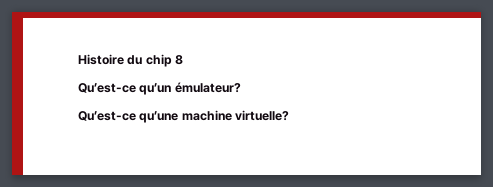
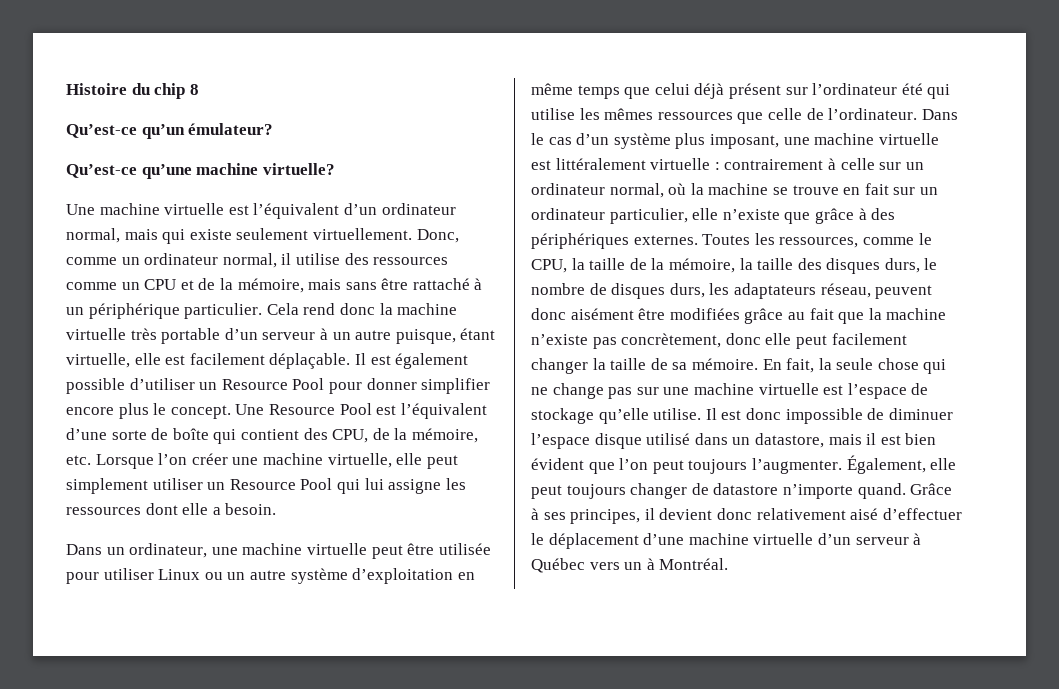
+ Une machine virtuelle est l’équivalent d’un ordinateur normal, mais qui existe seulement virtuellement. Donc, comme un ordinateur normal, il utilise des ressources comme un CPU et de la mémoire, mais sans être rattaché à un périphérique particulier. Cela rend donc la machine virtuelle très portable d’un serveur à un autre puisque, étant virtuelle, elle est facilement déplaçable. Il est également possible d’utiliser un Resource Pool pour donner simplifier encore plus le concept. Une Resource Pool est l’équivalent d’une sorte de boîte qui contient des CPU, de la mémoire, etc. Lorsque l’on créer une machine virtuelle, elle peut simplement utiliser un Resource Pool qui lui assigne les ressources dont elle a besoin.
+ Dans un ordinateur, une machine virtuelle peut être utilisée pour utiliser Linux ou un autre système d’exploitation en même temps que celui déjà présent sur l’ordinateur été qui utilise les mêmes ressources que celle de l’ordinateur. Dans le cas d’un système plus imposant, une machine virtuelle est littéralement virtuelle : contrairement à celle sur un ordinateur normal, où la machine se trouve en fait sur un ordinateur particulier, elle n’existe que grâce à des périphériques externes. Toutes les ressources, comme le CPU, la taille de la mémoire, la taille des disques durs, le nombre de disques durs, les adaptateurs réseau, peuvent donc aisément être modifiées grâce au fait que la machine n’existe pas concrètement, donc elle peut facilement changer la taille de sa mémoire. En fait, la seule chose qui ne change pas sur une machine virtuelle est l’espace de stockage qu’elle utilise. Il est donc impossible de diminuer l’espace disque utilisé dans un datastore, mais il est bien évident que l’on peut toujours l’augmenter. Également, elle peut toujours changer de datastore n’importe quand. Grâce à ses principes, il devient donc relativement aisé d’effectuer le déplacement d’une machine virtuelle d’un serveur à Québec vers un à Montréal.

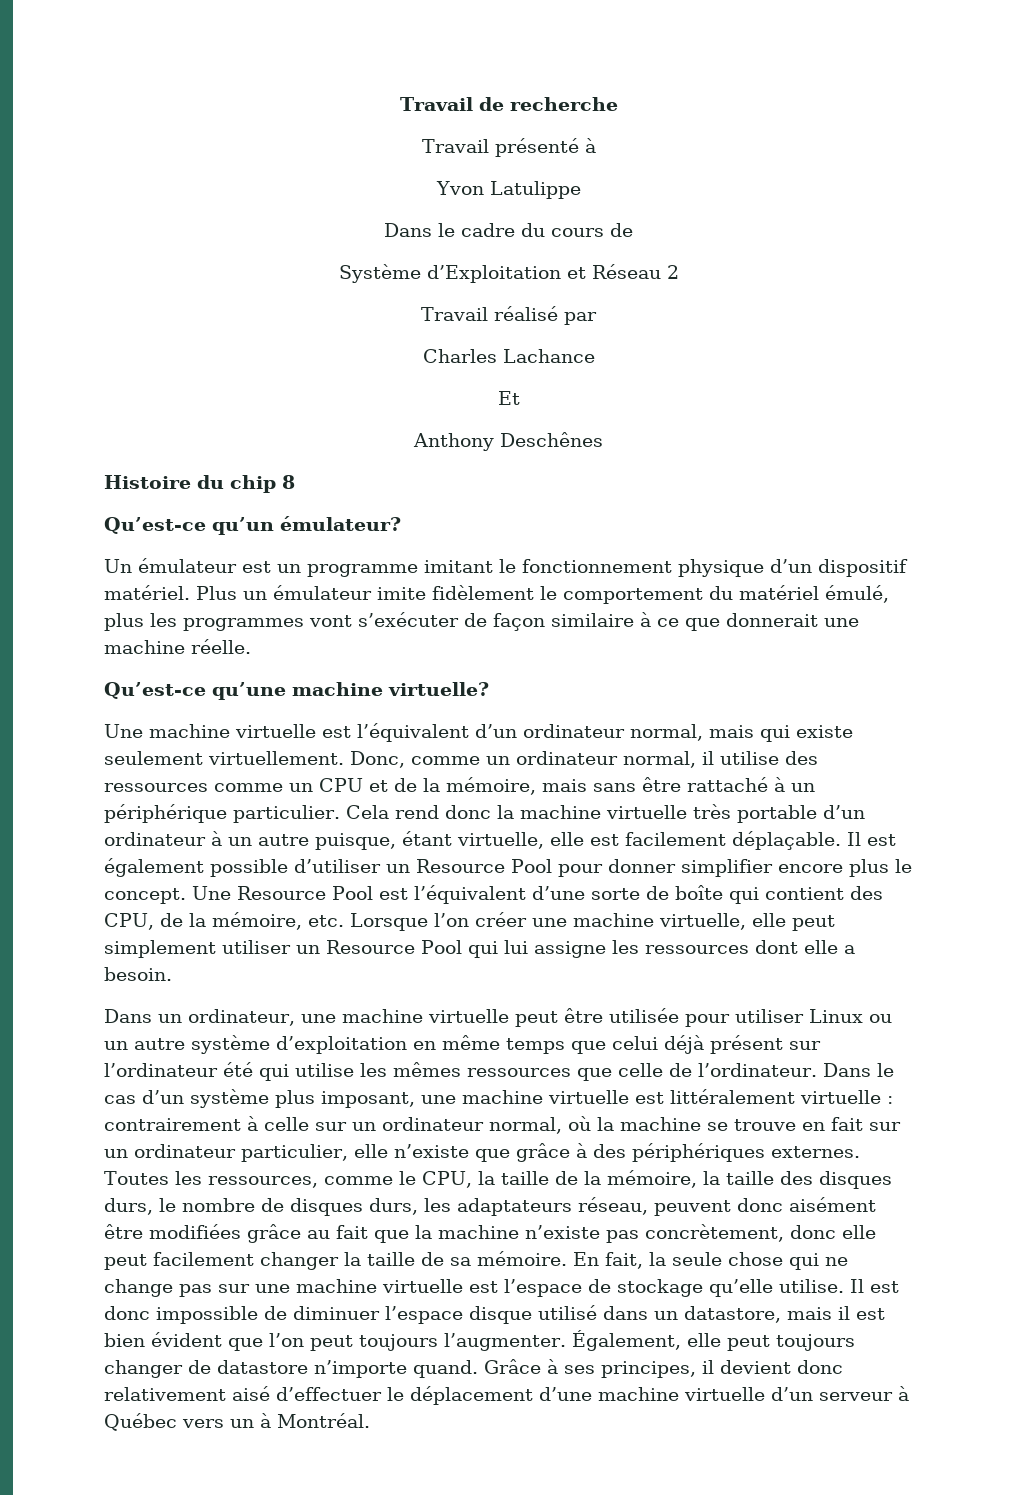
+ Travail de recherche
+ Travail présenté à
+ Yvon Latulippe
+ Dans le cadre du cours de
+ Système d’Exploitation et Réseau 2
+ Travail réalisé par
+ Charles Lachance
+ Et
+ Anthony Deschênes
+ Un émulateur est un programme imitant le fonctionnement physique d’un dispositif matériel. Plus un émulateur imite fidèlement le comportement du matériel émulé, plus les programmes vont s’exécuter de façon similaire à ce que donnerait une machine réelle.
- Cela rend donc la machine virtuelle très portable d’un serveur à un autre puisque, étant virtuelle, elle est facilement déplaçable.
+ Cela rend donc la machine virtuelle très portable d’un ordinateur à un autre puisque, étant virtuelle, elle est facilement déplaçable.

